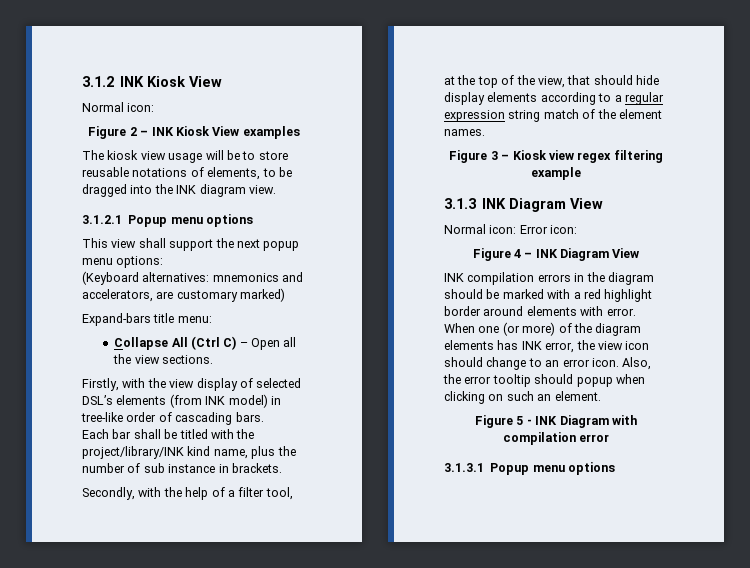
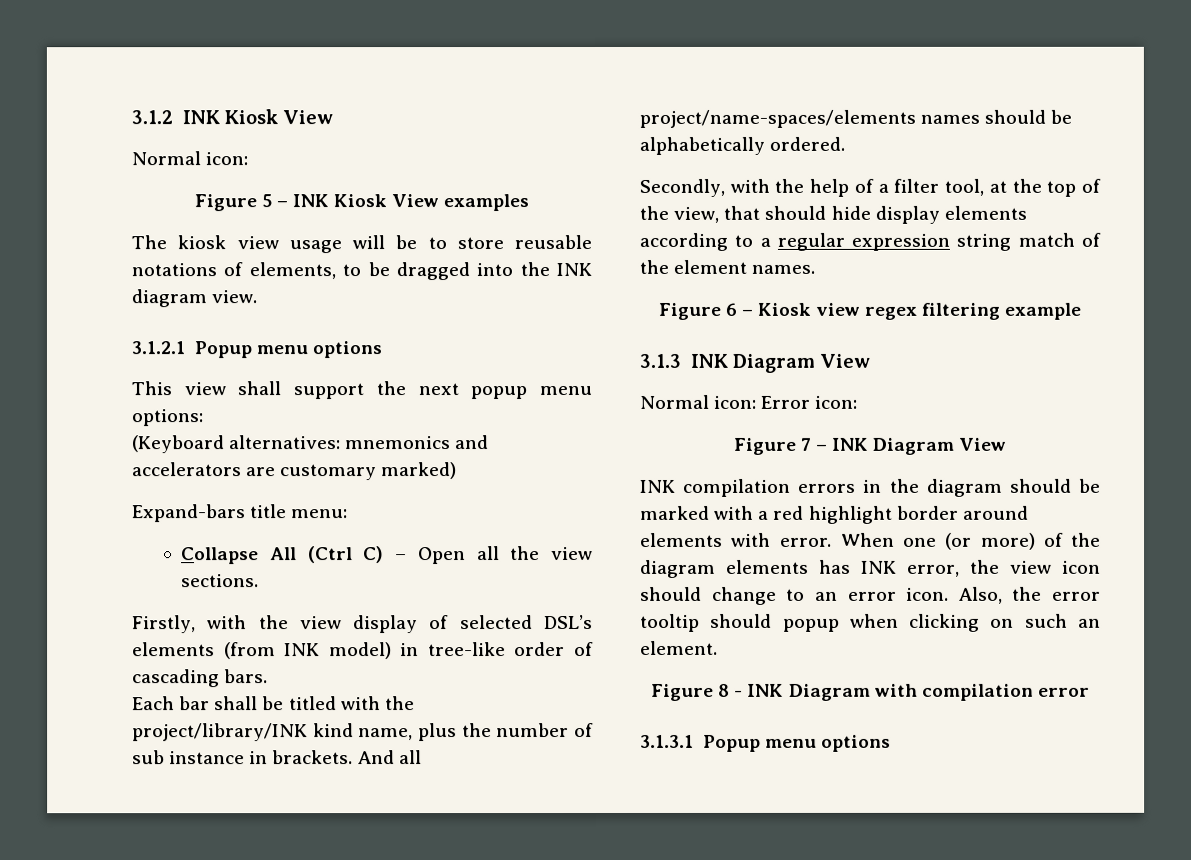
- Figure 2 – INK Kiosk View examples
+ Figure 5 – INK Kiosk View examples
- (Keyboard alternatives: mnemonics and accelerators, are customary marked)
+ (Keyboard alternatives: mnemonics and accelerators are customary marked)
+ And all project/name-spaces/elements names should be alphabetically ordered.
- Figure 3 – Kiosk view regex filtering example
+ Figure 6 – Kiosk view regex filtering example
- Figure 4 – INK Diagram View
+ Figure 7 – INK Diagram View
- Figure 5 - INK Diagram with compilation error
+ Figure 8 - INK Diagram with compilation error

